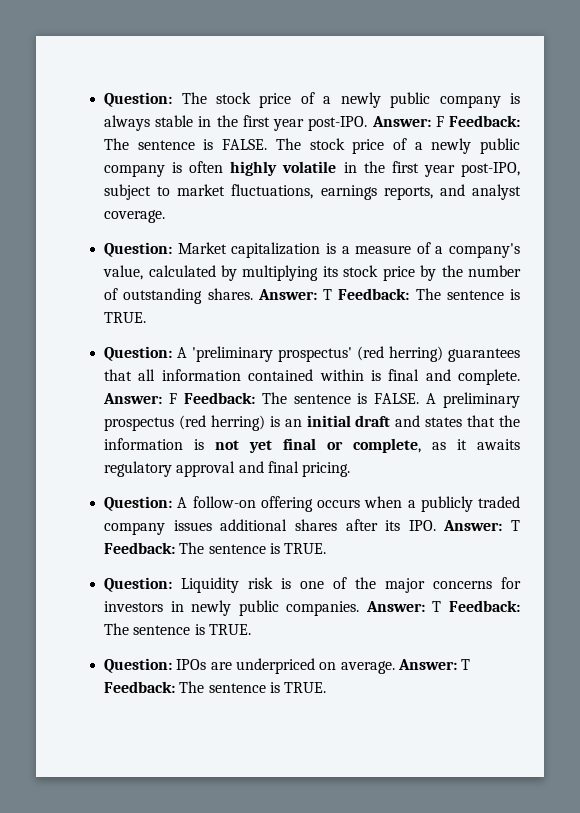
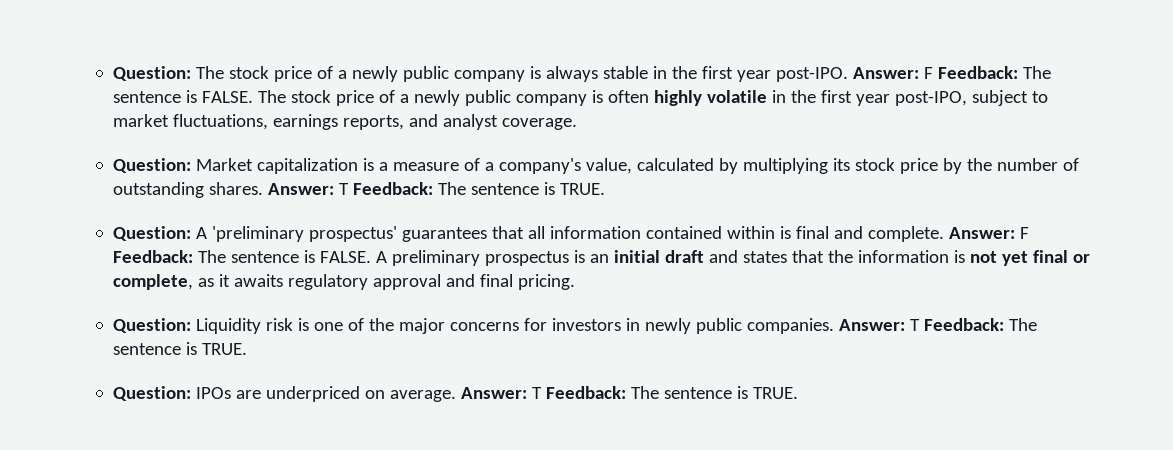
- Question: A 'preliminary prospectus' (red herring) guarantees that all information contained within is final and complete.
+ Question: A 'preliminary prospectus' guarantees that all information contained within is final and complete.
- A preliminary prospectus (red herring) is an initial draft and states that the information is not yet final or complete, as it awaits regulatory approval and final pricing.
+ A preliminary prospectus is an initial draft and states that the information is not yet final or complete, as it awaits regulatory approval and final pricing.
- Question: A follow-on offering occurs when a publicly traded company issues additional shares after its IPO. Answer: T Feedback: The sentence is TRUE.

